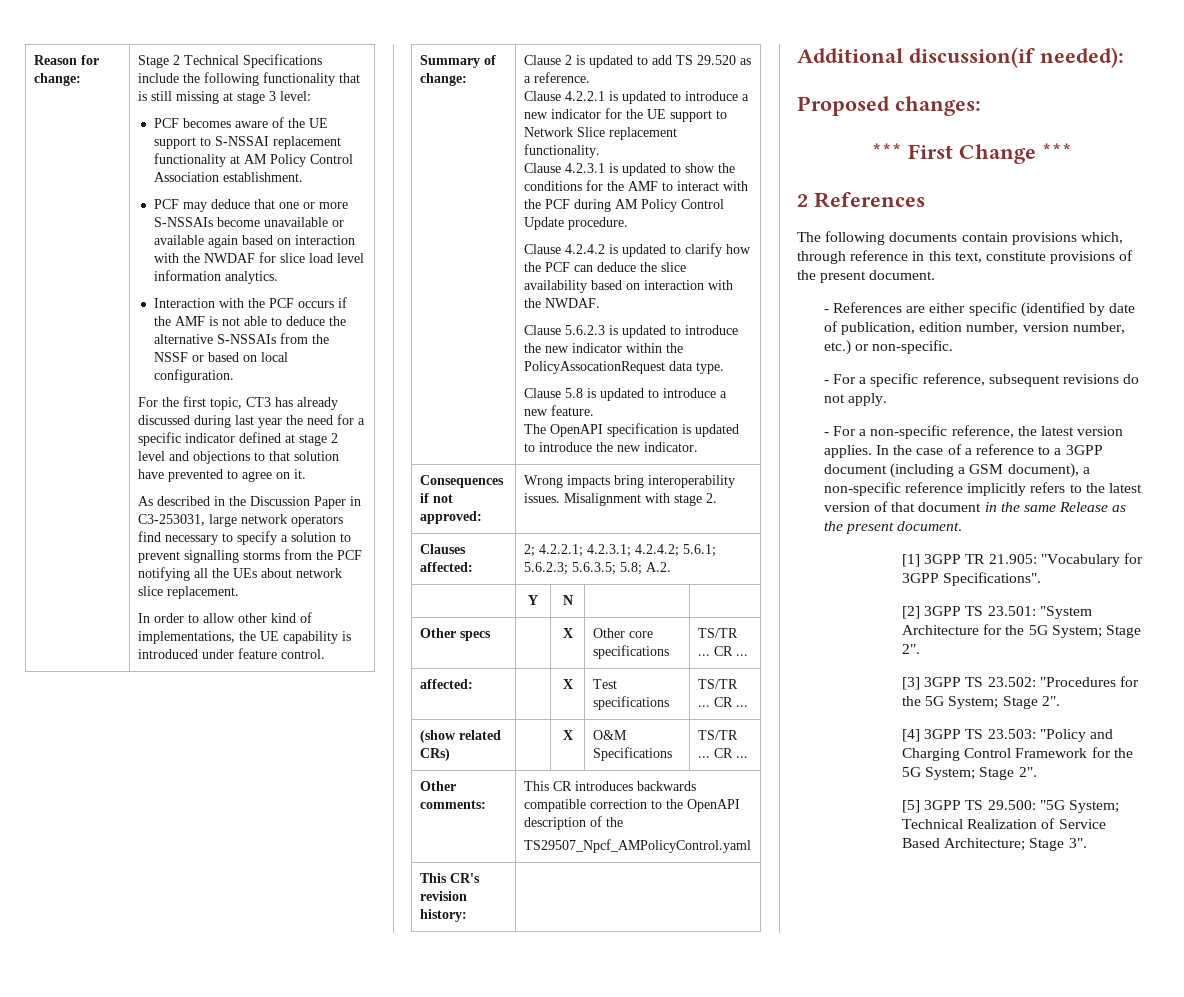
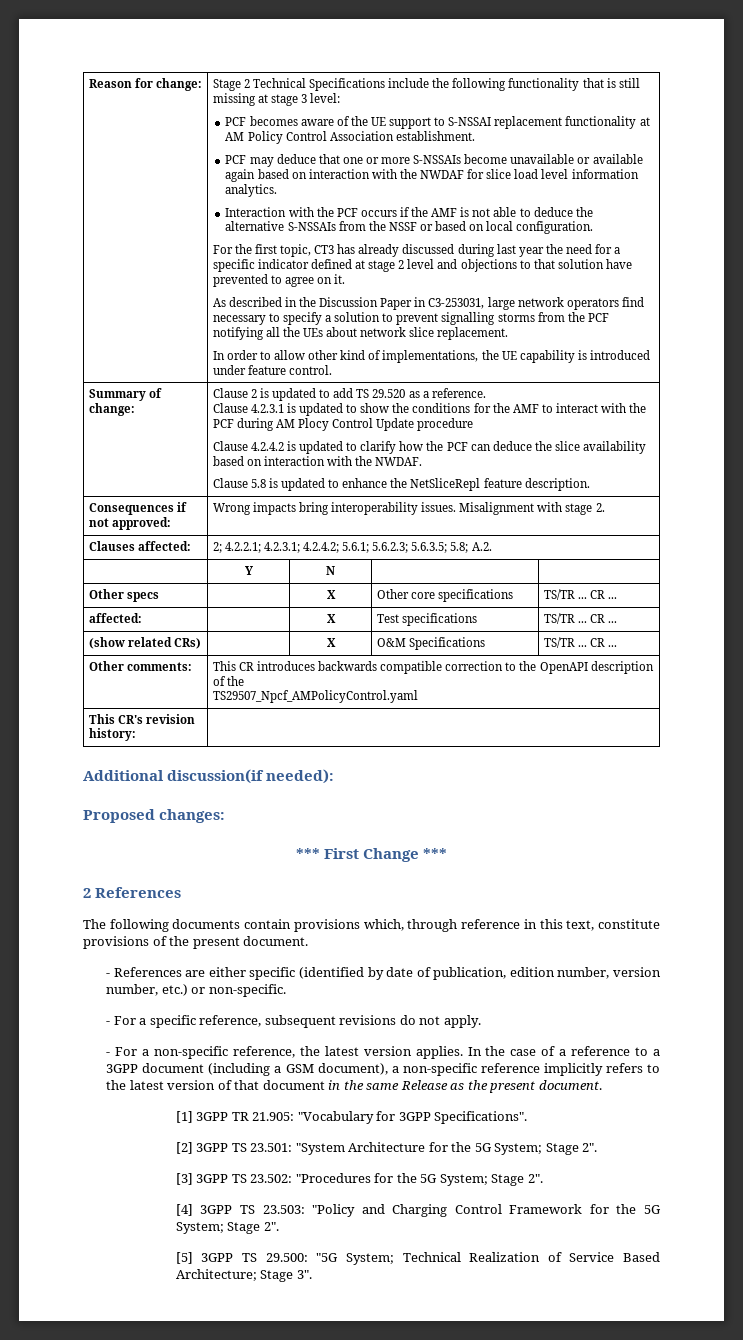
- Clause 4.2.2.1 is updated to introduce a new indicator for the UE support to Network Slice replacement functionality.
- Clause 4.2.3.1 is updated to show the conditions for the AMF to interact with the PCF during AM Policy Control Update procedure.
+ Clause 4.2.3.1 is updated to show the conditions for the AMF to interact with the PCF during AM Plocy Control Update procedure
- Clause 5.6.2.3 is updated to introduce the new indicator within the PolicyAssocationRequest data type.
- Clause 5.8 is updated to introduce a new feature.
- The OpenAPI specification is updated to introduce the new indicator.
+ Clause 5.8 is updated to enhance the NetSliceRepl feature description.

